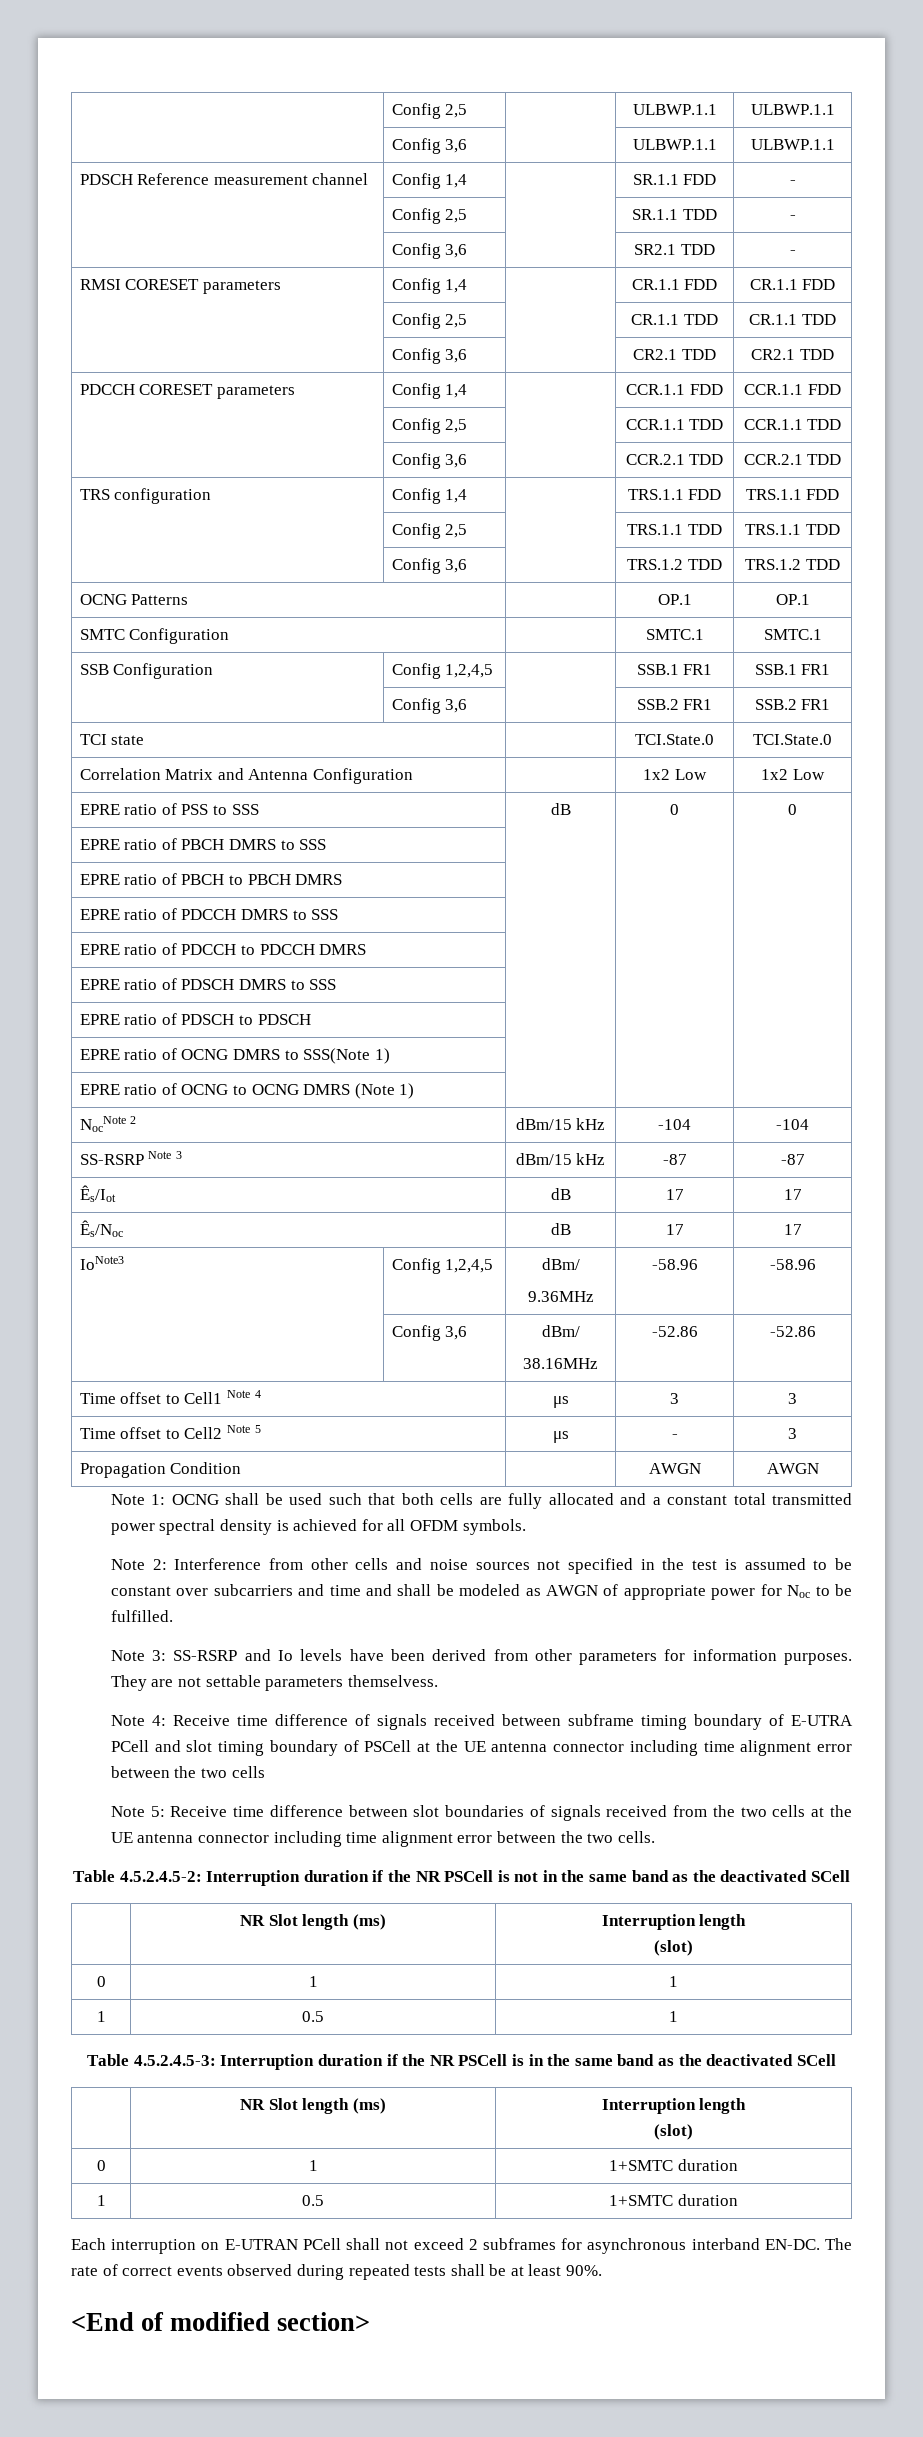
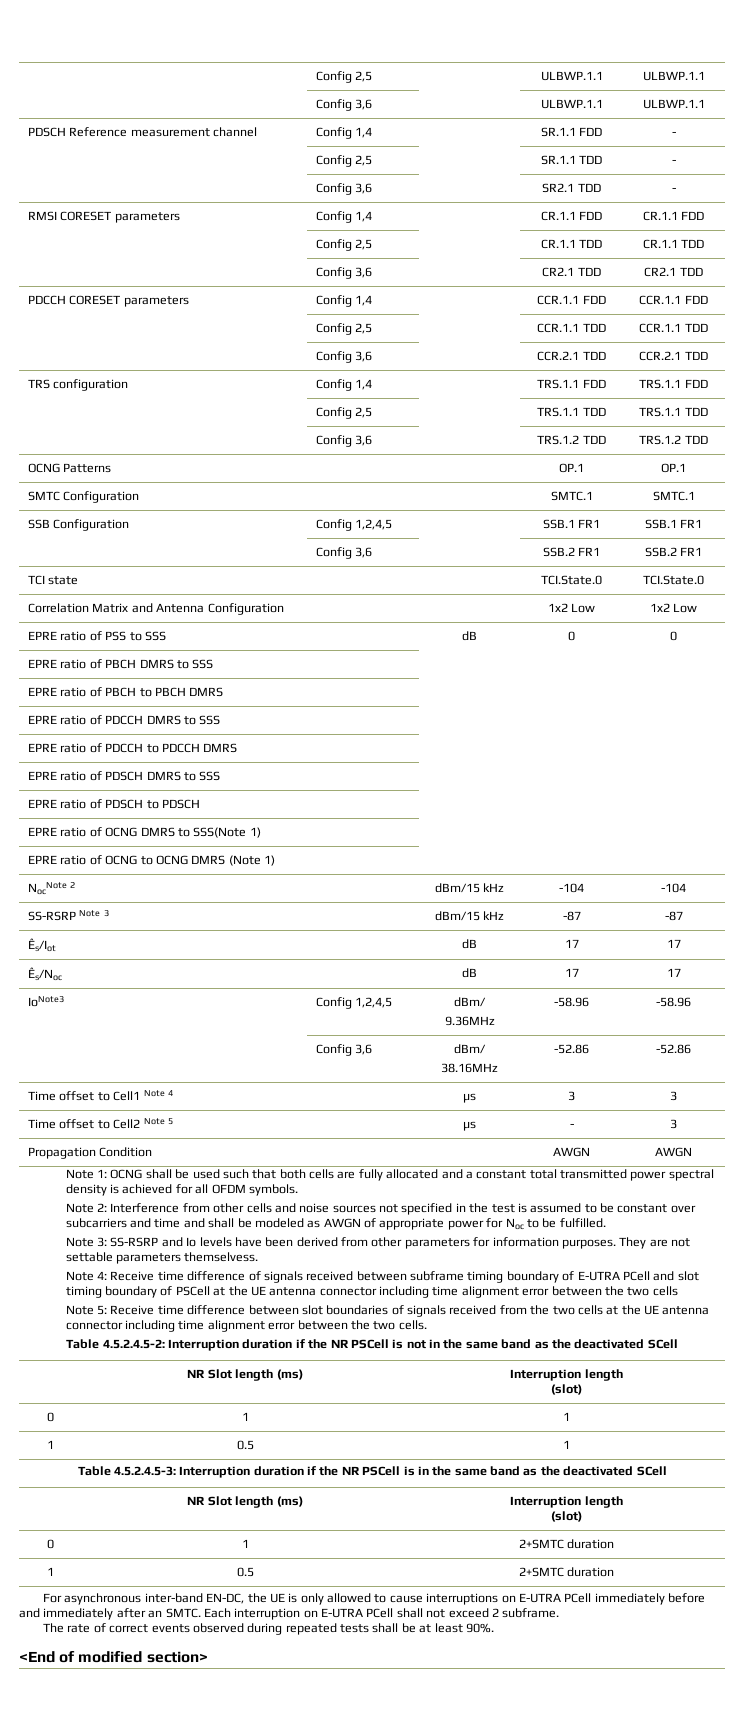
- 0 | 1 | 1+SMTC duration
+ 0 | 1 | 2+SMTC duration
- 1 | 0.5 | 1+SMTC duration
- Each interruption on E-UTRAN PCell shall not exceed 2 subframes for asynchronous interband EN-DC. The rate of correct events observed during repeated tests shall be at least 90%.
+ 1 | 0.5 | 2+SMTC duration
+ For asynchronous inter-band EN-DC, the UE is only allowed to cause interruptions on E-UTRA PCell immediately before and immediately after an SMTC. Each interruption on E-UTRA PCell shall not exceed 2 subframe.
+ The rate of correct events observed during repeated tests shall be at least 90%.

